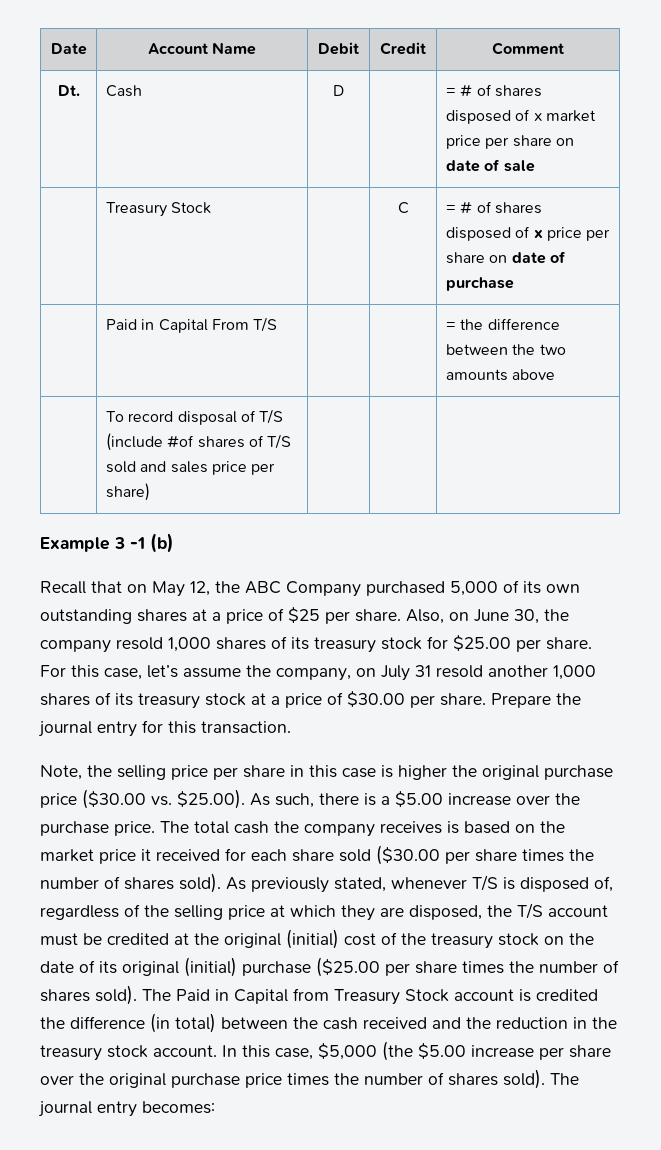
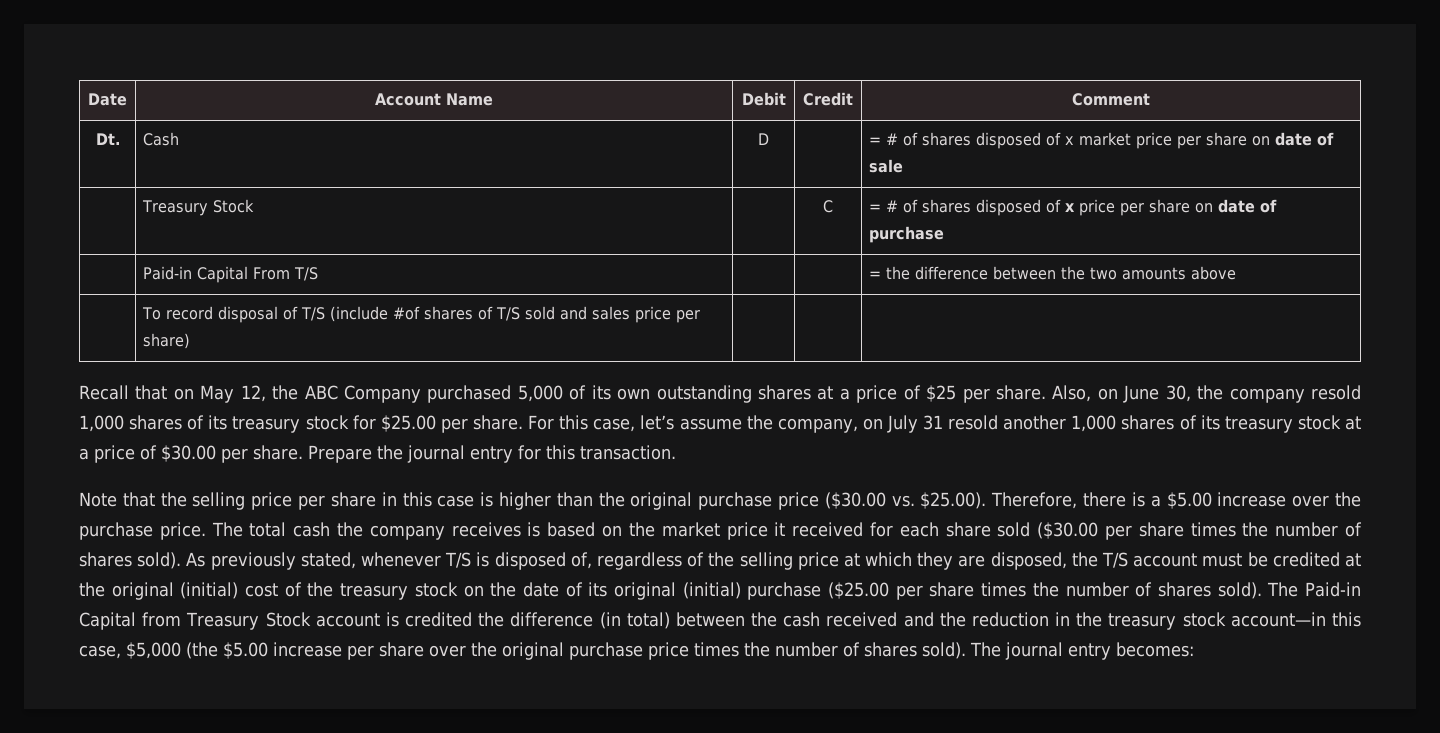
- | Paid in Capital From T/S | | | = the difference between the two amounts above
+ | Paid-in Capital From T/S | | | = the difference between the two amounts above
- Example 3 -1 (b)
- Note, the selling price per share in this case is higher the original purchase price ($30.00 vs. $25.00). As such, there is a $5.00 increase over the purchase price.
+ Note that the selling price per share in this case is higher than the original purchase price ($30.00 vs. $25.00). Therefore, there is a $5.00 increase over the purchase price.
- The Paid in Capital from Treasury Stock account is credited the difference (in total) between the cash received and the reduction in the treasury stock account. In this case, $5,000 (the $5.00 increase per share over the original purchase price times the number of shares sold).
+ The Paid-in Capital from Treasury Stock account is credited the difference (in total) between the cash received and the reduction in the treasury stock account—in this case, $5,000 (the $5.00 increase per share over the original purchase price times the number of shares sold).

